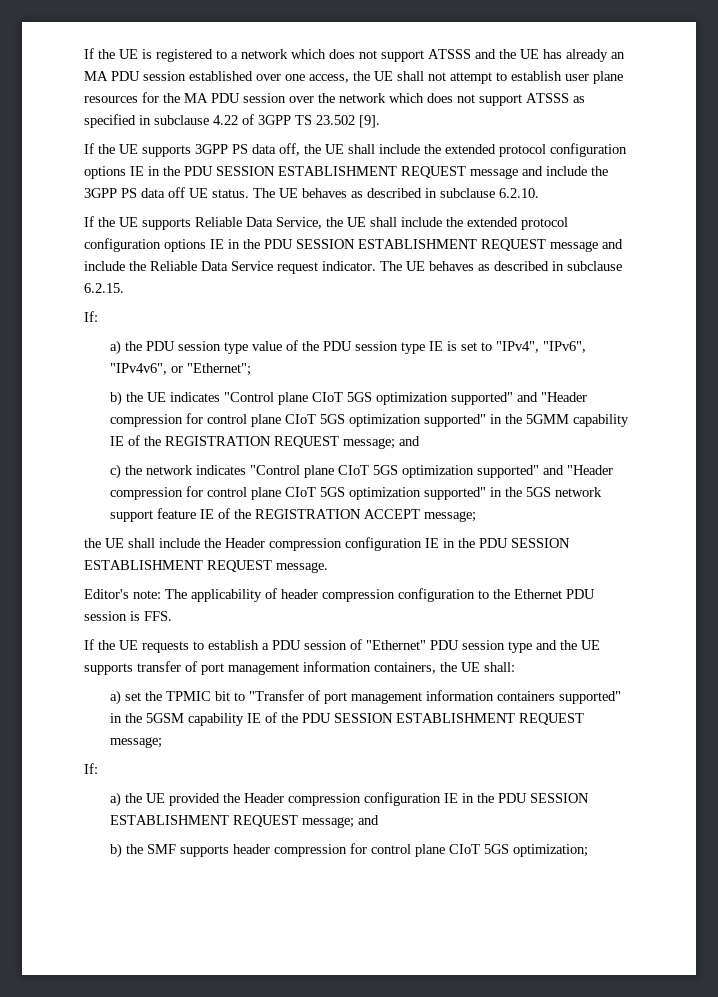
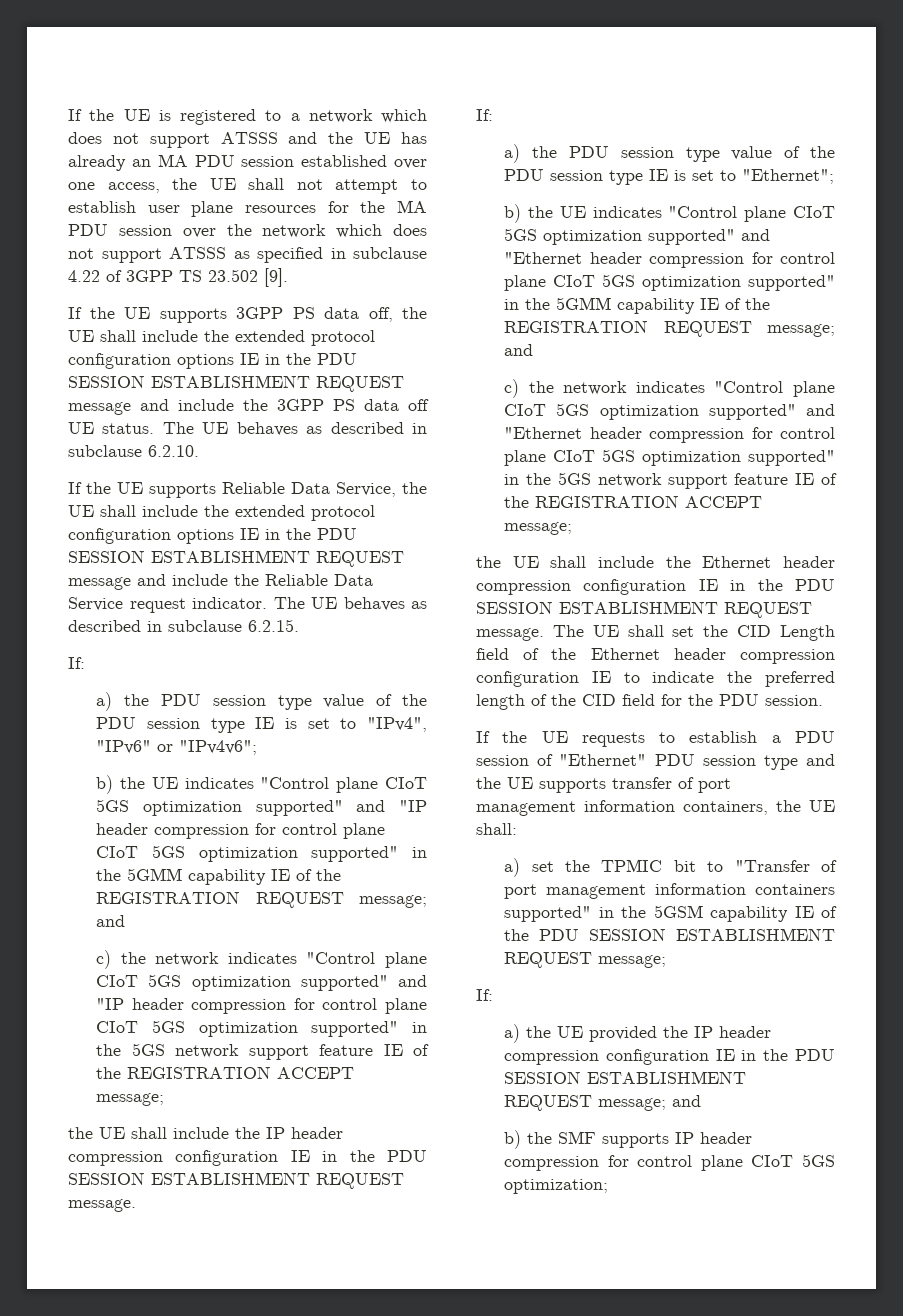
- a) the PDU session type value of the PDU session type IE is set to "IPv4", "IPv6", "IPv4v6", or "Ethernet";
+ a) the PDU session type value of the PDU session type IE is set to "IPv4", "IPv6" or "IPv4v6";
- b) the UE indicates "Control plane CIoT 5GS optimization supported" and "Header compression for control plane CIoT 5GS optimization supported" in the 5GMM capability IE of the REGISTRATION REQUEST message; and
+ b) the UE indicates "Control plane CIoT 5GS optimization supported" and "IP header compression for control plane CIoT 5GS optimization supported" in the 5GMM capability IE of the REGISTRATION REQUEST message; and
- c) the network indicates "Control plane CIoT 5GS optimization supported" and "Header compression for control plane CIoT 5GS optimization supported" in the 5GS network support feature IE of the REGISTRATION ACCEPT message;
+ c) the network indicates "Control plane CIoT 5GS optimization supported" and "IP header compression for control plane CIoT 5GS optimization supported" in the 5GS network support feature IE of the REGISTRATION ACCEPT message;
- the UE shall include the Header compression configuration IE in the PDU SESSION ESTABLISHMENT REQUEST message.
- Editor's note: The applicability of header compression configuration to the Ethernet PDU session is FFS.
+ the UE shall include the IP header compression configuration IE in the PDU SESSION ESTABLISHMENT REQUEST message.
+ If:
+ a) the PDU session type value of the PDU session type IE is set to "Ethernet";
+ b) the UE indicates "Control plane CIoT 5GS optimization supported" and "Ethernet header compression for control plane CIoT 5GS optimization supported" in the 5GMM capability IE of the REGISTRATION REQUEST message; and
+ c) the network indicates "Control plane CIoT 5GS optimization supported" and "Ethernet header compression for control plane CIoT 5GS optimization supported" in the 5GS network support feature IE of the REGISTRATION ACCEPT message;
+ the UE shall include the Ethernet header compression configuration IE in the PDU SESSION ESTABLISHMENT REQUEST message. The UE shall set the CID Length field of the Ethernet header compression configuration IE to indicate the preferred length of the CID field for the PDU session.
- a) the UE provided the Header compression configuration IE in the PDU SESSION ESTABLISHMENT REQUEST message; and
+ a) the UE provided the IP header compression configuration IE in the PDU SESSION ESTABLISHMENT REQUEST message; and
- b) the SMF supports header compression for control plane CIoT 5GS optimization;
+ b) the SMF supports IP header compression for control plane CIoT 5GS optimization;

